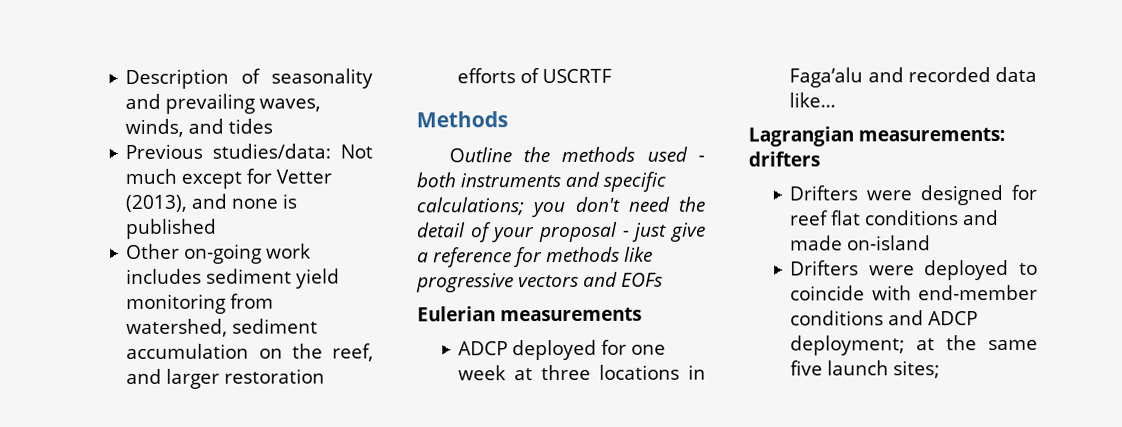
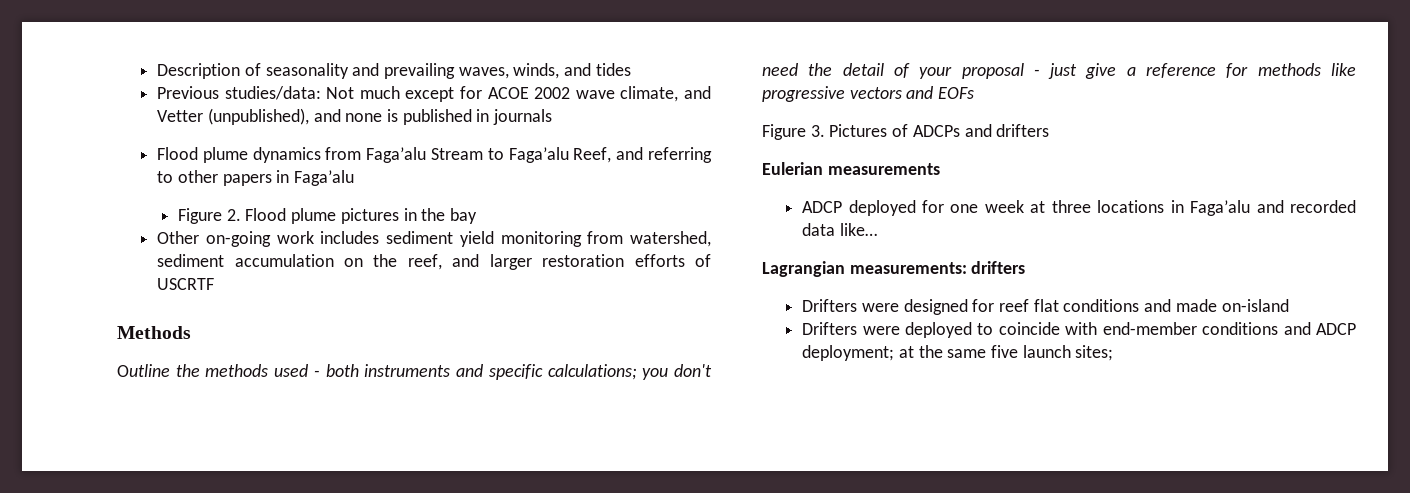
- Previous studies/data: Not much except for Vetter (2013), and none is published
+ Previous studies/data: Not much except for ACOE 2002 wave climate, and Vetter (unpublished), and none is published in journals
+ Flood plume dynamics from Faga’alu Stream to Faga’alu Reef, and referring to other papers in Faga’alu
+ Figure 2. Flood plume pictures in the bay
+ Figure 3. Pictures of ADCPs and drifters

